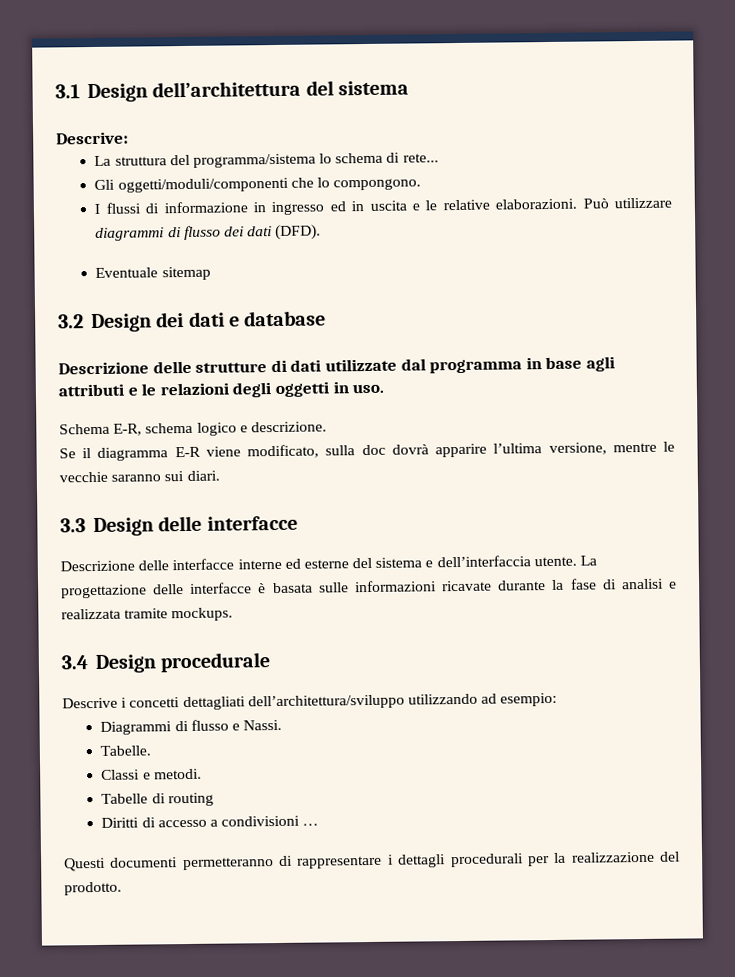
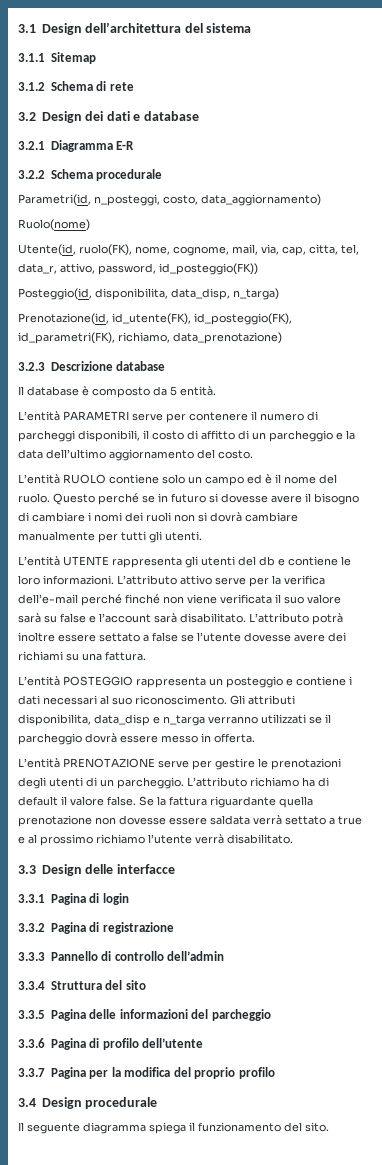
- Descrive:
- La struttura del programma/sistema lo schema di rete...
- Gli oggetti/moduli/componenti che lo compongono.
- I flussi di informazione in ingresso ed in uscita e le relative elaborazioni. Può utilizzare diagrammi di flusso dei dati (DFD).
- Eventuale sitemap
+ 3.1.1 Sitemap
+ 3.1.2 Schema di rete
- Descrizione delle strutture di dati utilizzate dal programma in base agli attributi e le relazioni degli oggetti in uso.
- Schema E-R, schema logico e descrizione.
- Se il diagramma E-R viene modificato, sulla doc dovrà apparire l’ultima versione, mentre le vecchie saranno sui diari.
+ 3.2.1 Diagramma E-R
+ 3.2.2 Schema procedurale
+ Parametri(id, n_posteggi, costo, data_aggiornamento)
+ Ruolo(nome)
+ Utente(id, ruolo(FK), nome, cognome, mail, via, cap, citta, tel, data_r, attivo, password, id_posteggio(FK))
+ Posteggio(id, disponibilita, data_disp, n_targa)
+ Prenotazione(id, id_utente(FK), id_posteggio(FK), id_parametri(FK), richiamo, data_prenotazione)
+ 3.2.3 Descrizione database
+ Il database è composto da 5 entità.
+ L’entità PARAMETRI serve per contenere il numero di parcheggi disponibili, il costo di affitto di un parcheggio e la data dell’ultimo aggiornamento del costo.
+ L’entità RUOLO contiene solo un campo ed è il nome del ruolo. Questo perché se in futuro si dovesse avere il bisogno di cambiare i nomi dei ruoli non si dovrà cambiare manualmente per tutti gli utenti.
+ L’entità UTENTE rappresenta gli utenti del db e contiene le loro informazioni. L’attributo attivo serve per la verifica dell’e-mail perché finché non viene verificata il suo valore sarà su false e l’account sarà disabilitato. L’attributo potrà inoltre essere settato a false se l’utente dovesse avere dei richiami su una fattura.
+ L’entità POSTEGGIO rappresenta un posteggio e contiene i dati necessari al suo riconoscimento. Gli attributi disponibilita, data_disp e n_targa verranno utilizzati se il parcheggio dovrà essere messo in offerta.
+ L’entità PRENOTAZIONE serve per gestire le prenotazioni degli utenti di un parcheggio. L’attributo richiamo ha di default il valore false. Se la fattura riguardante quella prenotazione non dovesse essere saldata verrà settato a true e al prossimo richiamo l’utente verrà disabilitato.
  3.3 Design delle interfacce
- Descrizione delle interfacce interne ed esterne del sistema e dell’interfaccia utente. La progettazione delle interfacce è basata sulle informazioni ricavate durante la fase di analisi e realizzata tramite mockups.
+ 3.3.1 Pagina di login
+ 3.3.2 Pagina di registrazione
+ 3.3.3 Pannello di controllo dell’admin
+ 3.3.4 Struttura del sito
+ 3.3.5 Pagina delle informazioni del parcheggio
+ 3.3.6 Pagina di profilo dell’utente
+ 3.3.7 Pagina per la modifica del proprio profilo
  3.4 Design procedurale
- Descrive i concetti dettagliati dell’architettura/sviluppo utilizzando ad esempio:
- Diagrammi di flusso e Nassi.
- Tabelle.
- Classi e metodi.
- Tabelle di routing
- Diritti di accesso a condivisioni …
- Questi documenti permetteranno di rappresentare i dettagli procedurali per la realizzazione del prodotto.
+ Il seguente diagramma spiega il funzionamento del sito.

